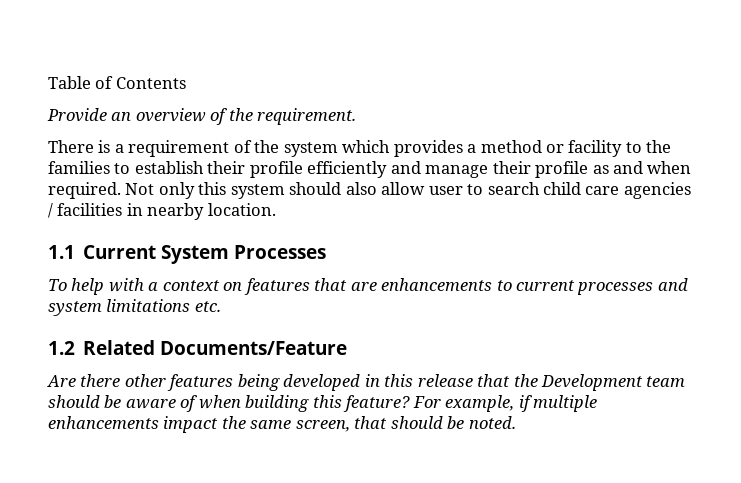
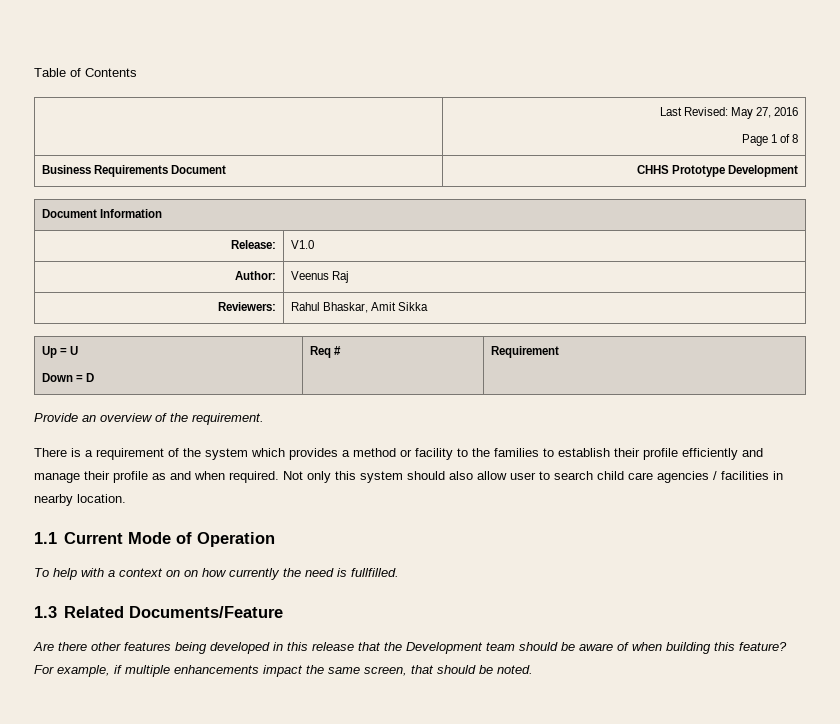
+ | Last Revised: May 27, 2016
+ Page 1 of 8
+ Business Requirements Document | CHHS Prototype Development
+ Document Information
+ Release: | V1.0
+ Author: | Veenus Raj
+ Reviewers: | Rahul Bhaskar, Amit Sikka
+ Up = U
+ Down = D | Req # | Requirement
- 1.1 Current System Processes
+ 1.1 Current Mode of Operation
- To help with a context on features that are enhancements to current processes and system limitations etc.
- 1.2 Related Documents/Feature
+ To help with a context on on how currently the need is fullfilled.
+ 1.3 Related Documents/Feature

